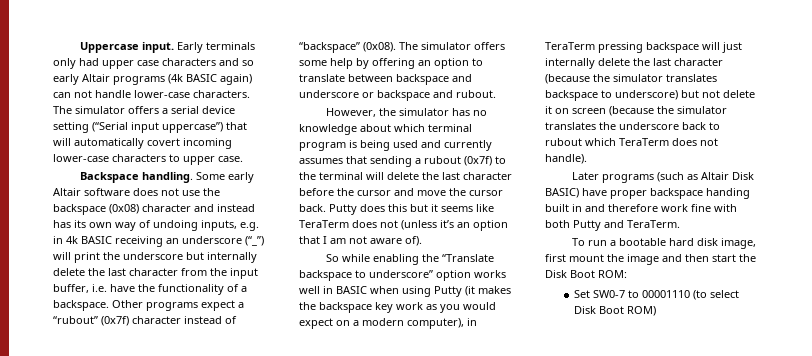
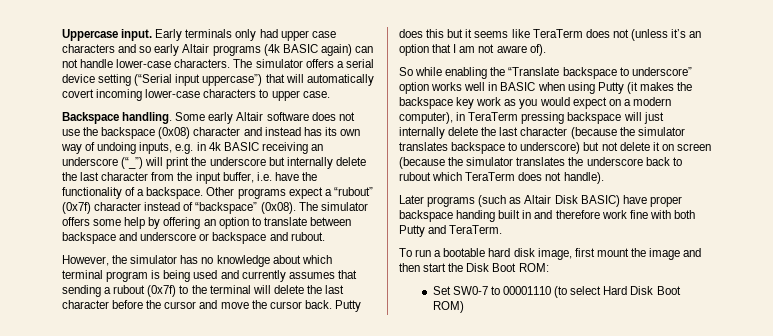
- Set SW0-7 to 00001110 (to select Disk Boot ROM)
+ Set SW0-7 to 00001110 (to select Hard Disk Boot ROM)

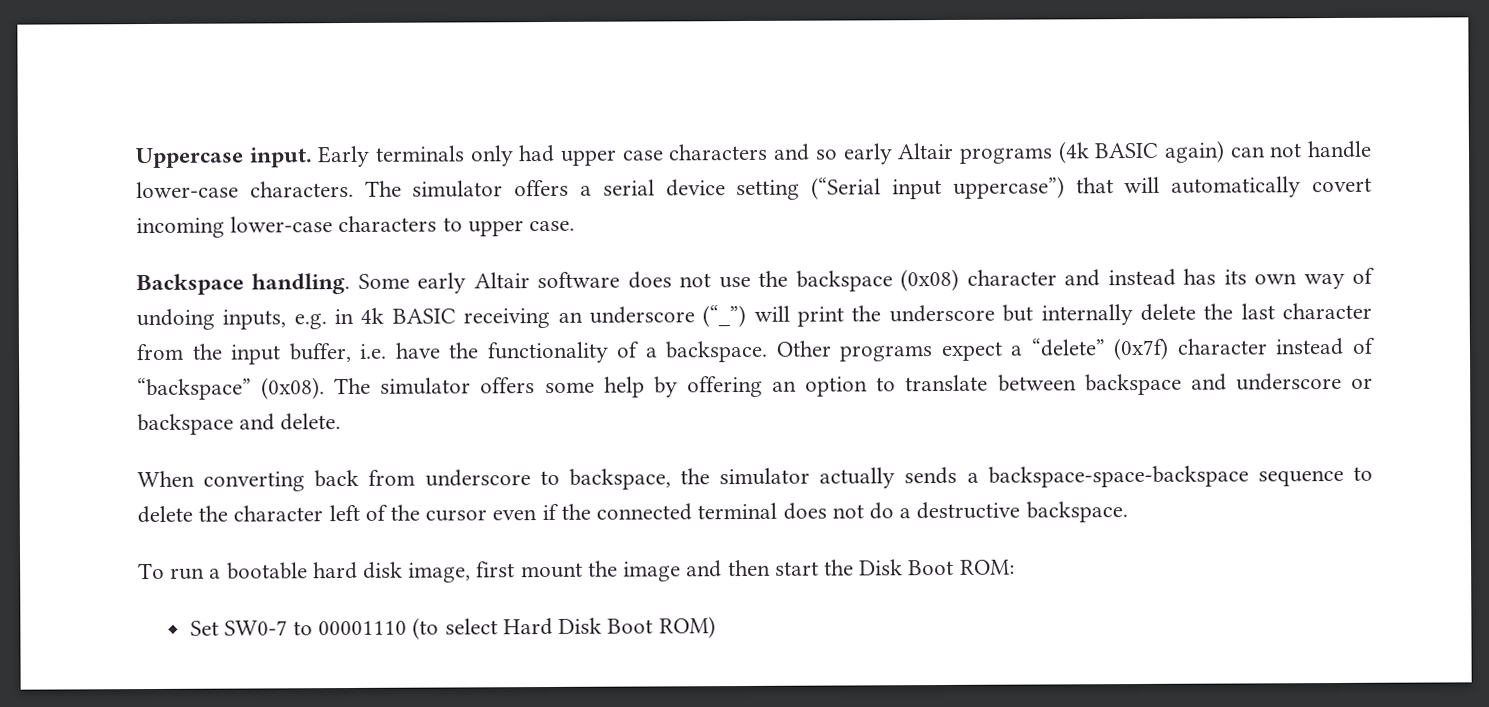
- Other programs expect a “rubout” (0x7f) character instead of “backspace” (0x08).
+ Other programs expect a “delete” (0x7f) character instead of “backspace” (0x08).
- The simulator offers some help by offering an option to translate between backspace and underscore or backspace and rubout.
- However, the simulator has no knowledge about which terminal program is being used and currently assumes that sending a rubout (0x7f) to the terminal will delete the last character before the cursor and move the cursor back. Putty does this but it seems like TeraTerm does not (unless it’s an option that I am not aware of).
- So while enabling the “Translate backspace to underscore” option works well in BASIC when using Putty (it makes the backspace key work as you would expect on a modern computer), in TeraTerm pressing backspace will just internally delete the last character (because the simulator translates backspace to underscore) but not delete it on screen (because the simulator translates the underscore back to rubout which TeraTerm does not handle).
- Later programs (such as Altair Disk BASIC) have proper backspace handing built in and therefore work fine with both Putty and TeraTerm.
+ The simulator offers some help by offering an option to translate between backspace and underscore or backspace and delete.
+ When converting back from underscore to backspace, the simulator actually sends a backspace-space-backspace sequence to delete the character left of the cursor even if the connected terminal does not do a destructive backspace.

